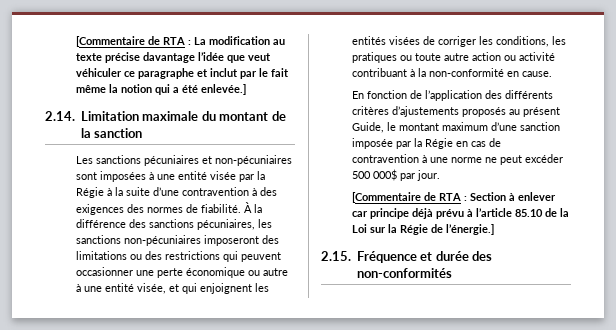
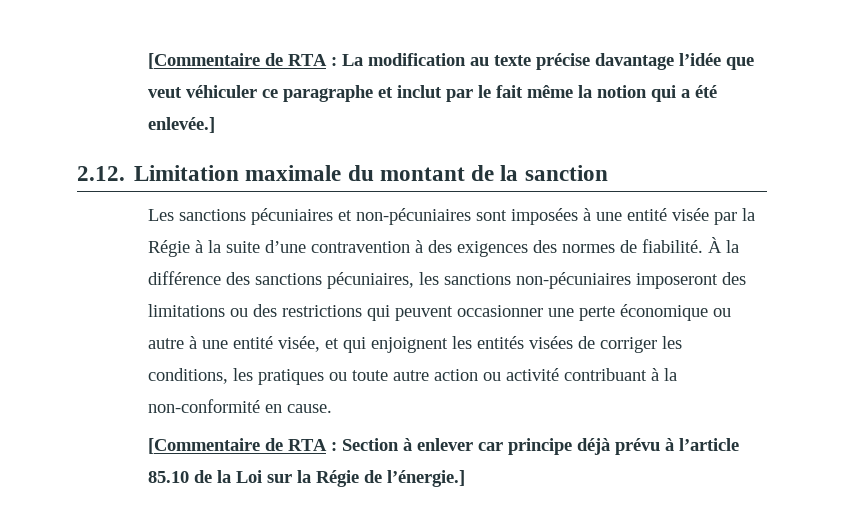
- 2.14. Limitation maximale du montant de la sanction
+ 2.12. Limitation maximale du montant de la sanction
- En fonction de l’application des différents critères d’ajustements proposés au présent Guide, le montant maximum d’une sanction imposée par la Régie en cas de contravention à une norme ne peut excéder 500 000$ par jour.
- 2.15. Fréquence et durée des non-conformités

